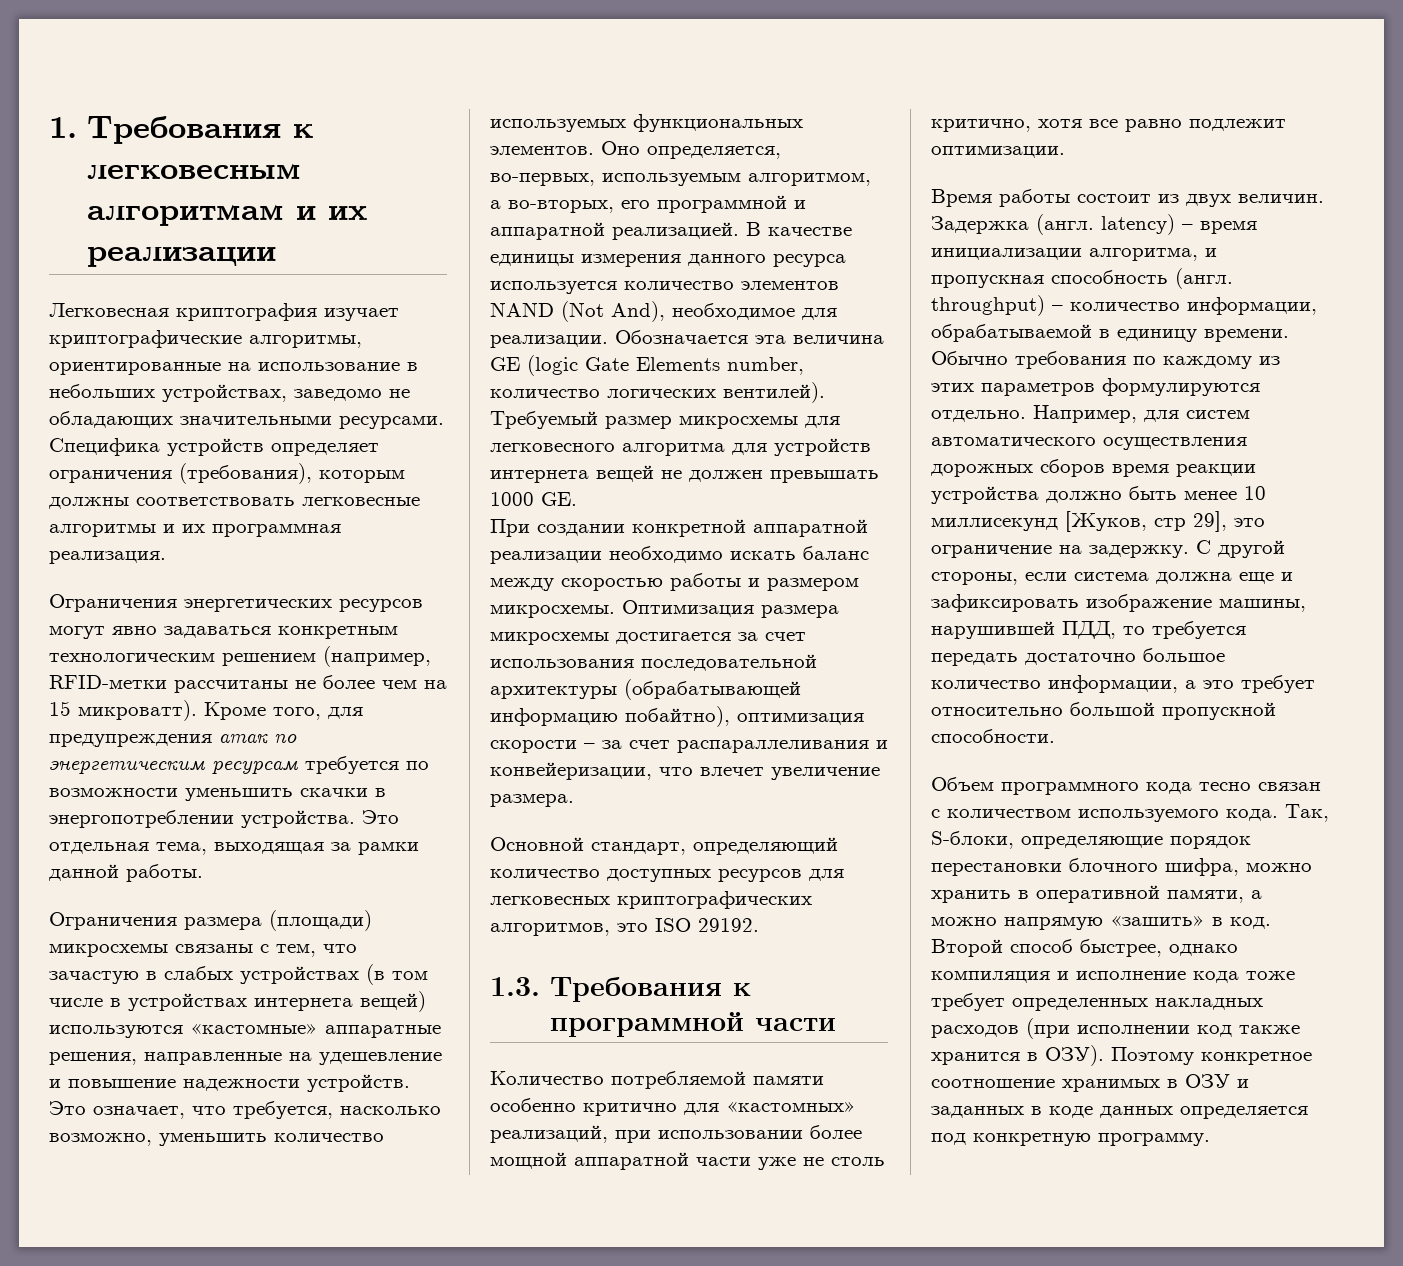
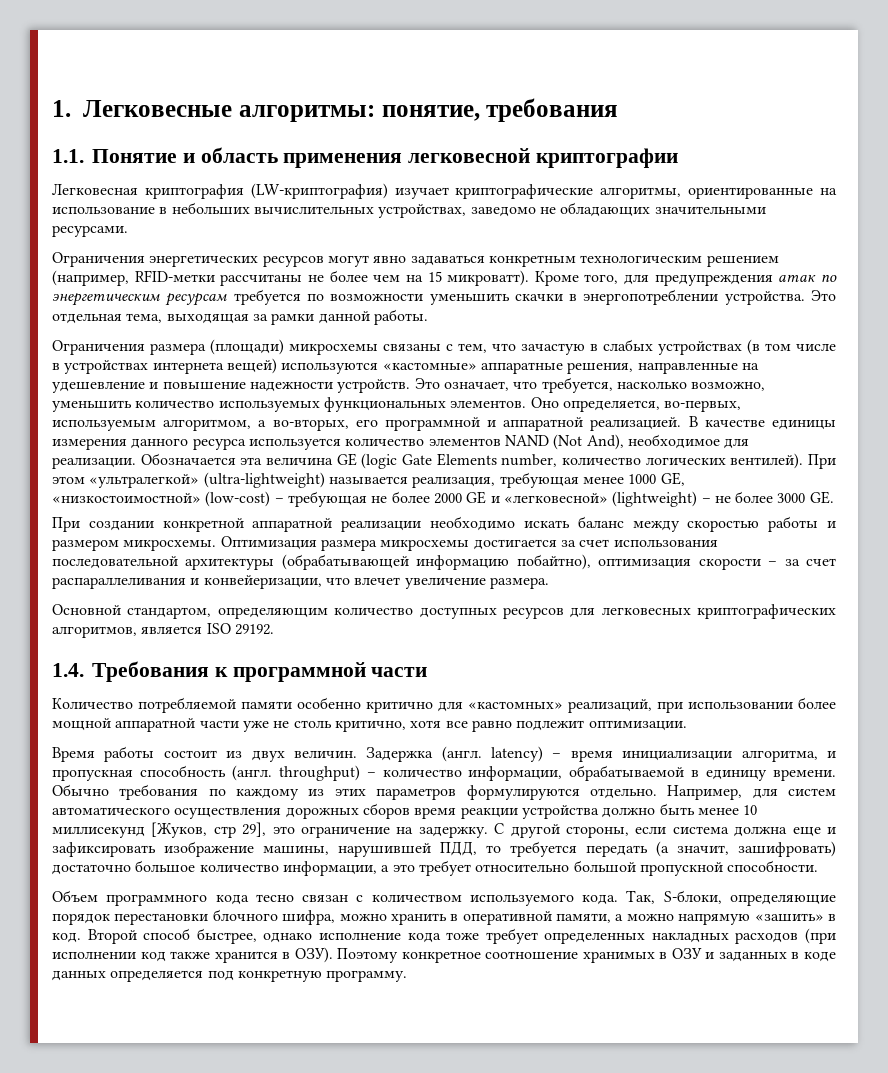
- 1. Требования к легковесным алгоритмам и их реализации
+ 1. Легковесные алгоритмы: понятие, требования
+ 1.1. Понятие и область применения легковесной криптографии
- Легковесная криптография изучает криптографические алгоритмы, ориентированные на использование в небольших устройствах, заведомо не обладающих значительными ресурсами. Специфика устройств определяет ограничения (требования), которым должны соответствовать легковесные алгоритмы и их программная реализация.
+ Легковесная криптография (LW-криптография) изучает криптографические алгоритмы, ориентированные на использование в небольших вычислительных устройствах, заведомо не обладающих значительными ресурсами.
- Требуемый размер микросхемы для легковесного алгоритма для устройств интернета вещей не должен превышать 1000 GE.
+ При этом «ультралегкой» (ultra-lightweight) называется реализация, требующая менее 1000 GE, «низкостоимостной» (low-cost) – требующая не более 2000 GE и «легковесной» (lightweight) – не более 3000 GE.
- Основной стандарт, определяющий количество доступных ресурсов для легковесных криптографических алгоритмов, это ISO 29192.
+ Основной стандартом, определяющим количество доступных ресурсов для легковесных криптографических алгоритмов, является ISO 29192.
- 1.3. Требования к программной части
+ 1.4. Требования к программной части
- С другой стороны, если система должна еще и зафиксировать изображение машины, нарушившей ПДД, то требуется передать достаточно большое количество информации, а это требует относительно большой пропускной способности.
+ С другой стороны, если система должна еще и зафиксировать изображение машины, нарушившей ПДД, то требуется передать (а значит, зашифровать) достаточно большое количество информации, а это требует относительно большой пропускной способности.
- Второй способ быстрее, однако компиляция и исполнение кода тоже требует определенных накладных расходов (при исполнении код также хранится в ОЗУ).
+ Второй способ быстрее, однако исполнение кода тоже требует определенных накладных расходов (при исполнении код также хранится в ОЗУ).

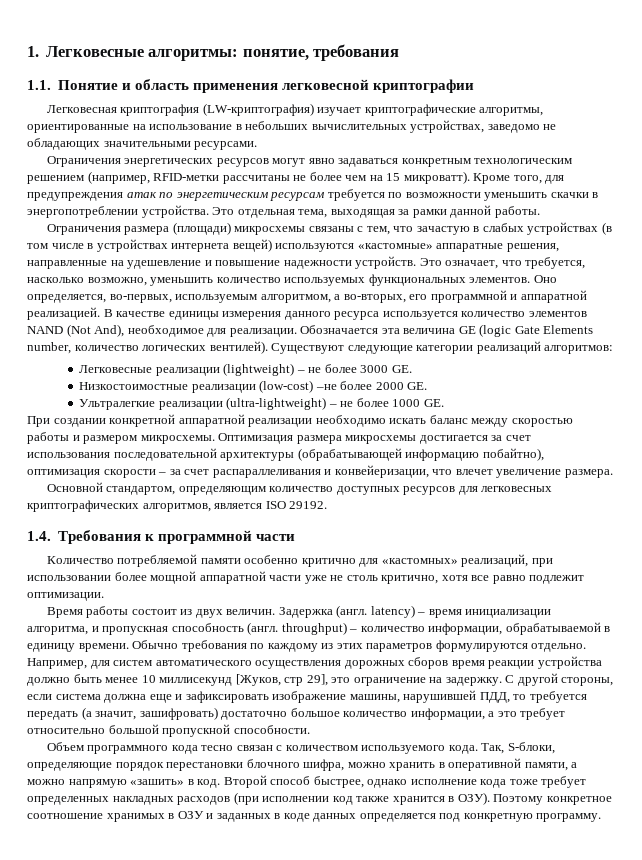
- При этом «ультралегкой» (ultra-lightweight) называется реализация, требующая менее 1000 GE, «низкостоимостной» (low-cost) – требующая не более 2000 GE и «легковесной» (lightweight) – не более 3000 GE.
+ Существуют следующие категории реализаций алгоритмов:
+ Легковесные реализации (lightweight) – не более 3000 GE.
+ Низкостоимостные реализации (low-cost) –не более 2000 GE.
+ Ультралегкие реализации (ultra-lightweight) – не более 1000 GE.

